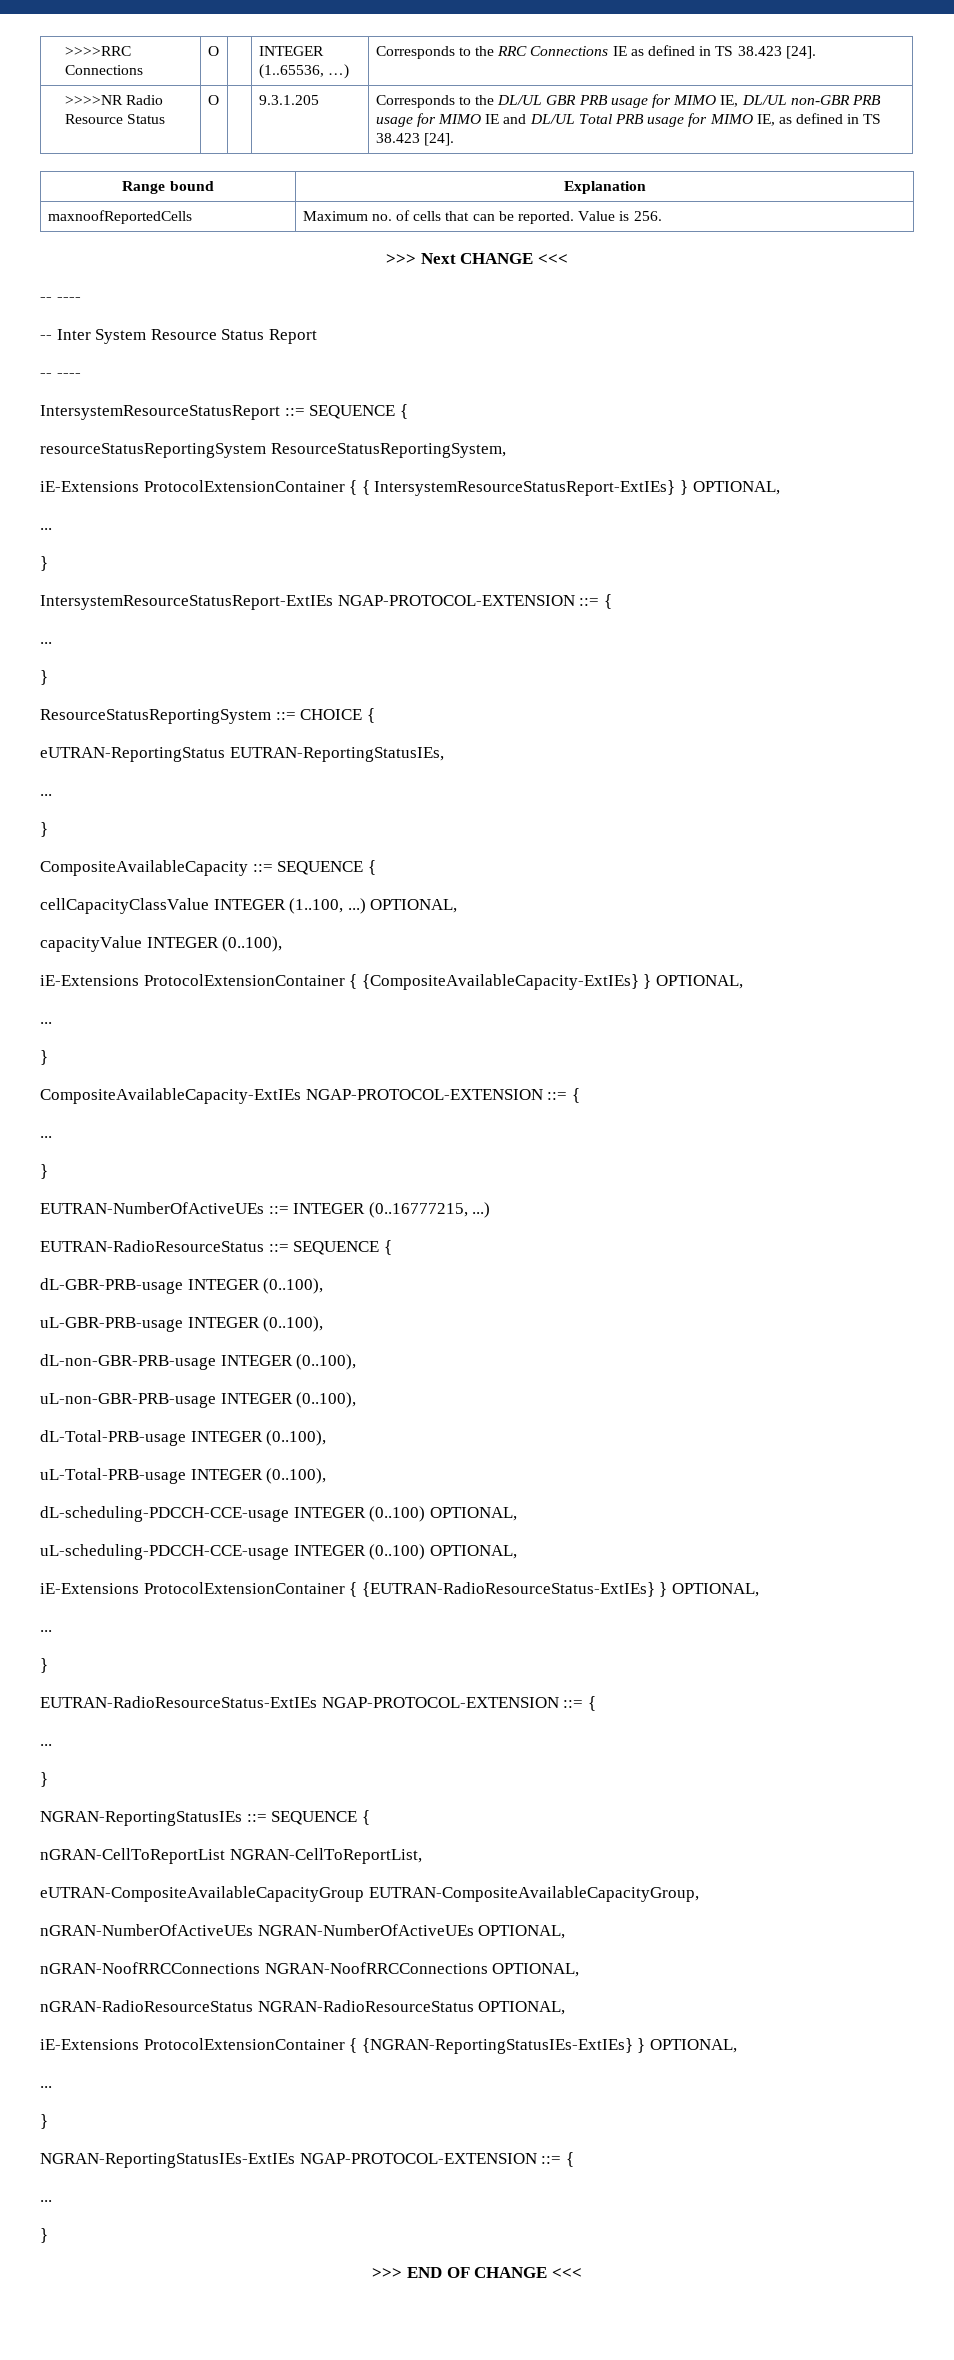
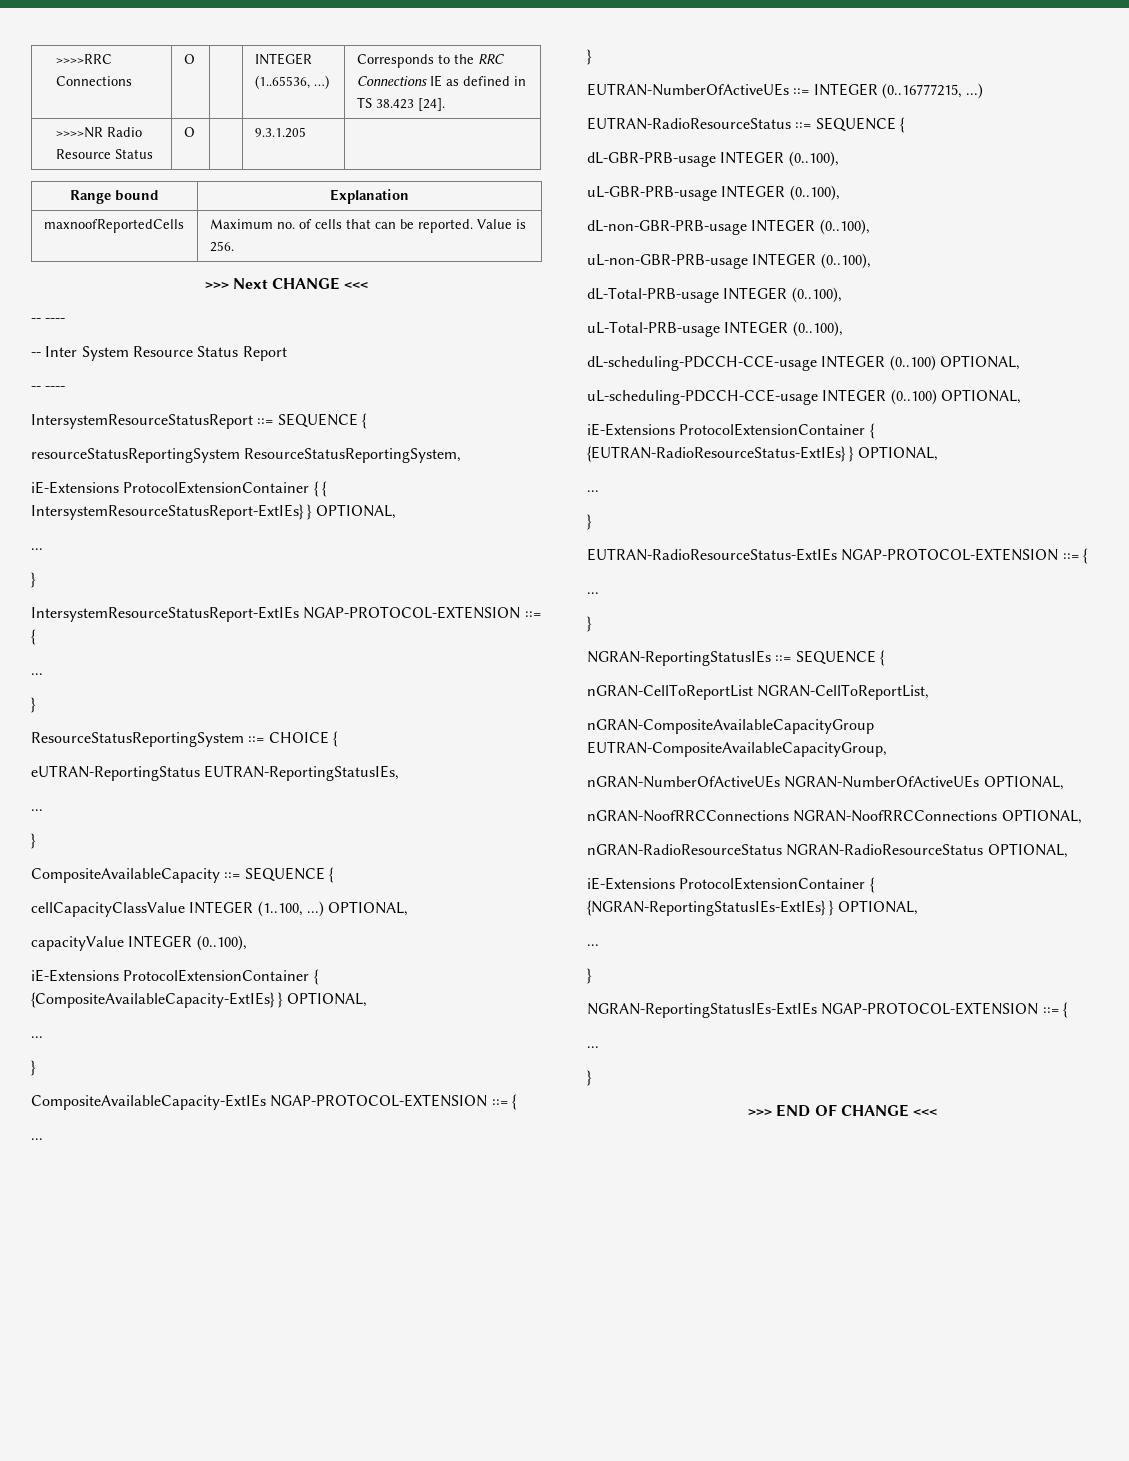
- >>>>NR Radio Resource Status | O | | 9.3.1.205 | Corresponds to the DL/UL GBR PRB usage for MIMO IE, DL/UL non-GBR PRB usage for MIMO IE and DL/UL Total PRB usage for MIMO IE, as defined in TS 38.423 [24].
+ >>>>NR Radio Resource Status | O | | 9.3.1.205 |
- eUTRAN-CompositeAvailableCapacityGroup EUTRAN-CompositeAvailableCapacityGroup,
+ nGRAN-CompositeAvailableCapacityGroup EUTRAN-CompositeAvailableCapacityGroup,

